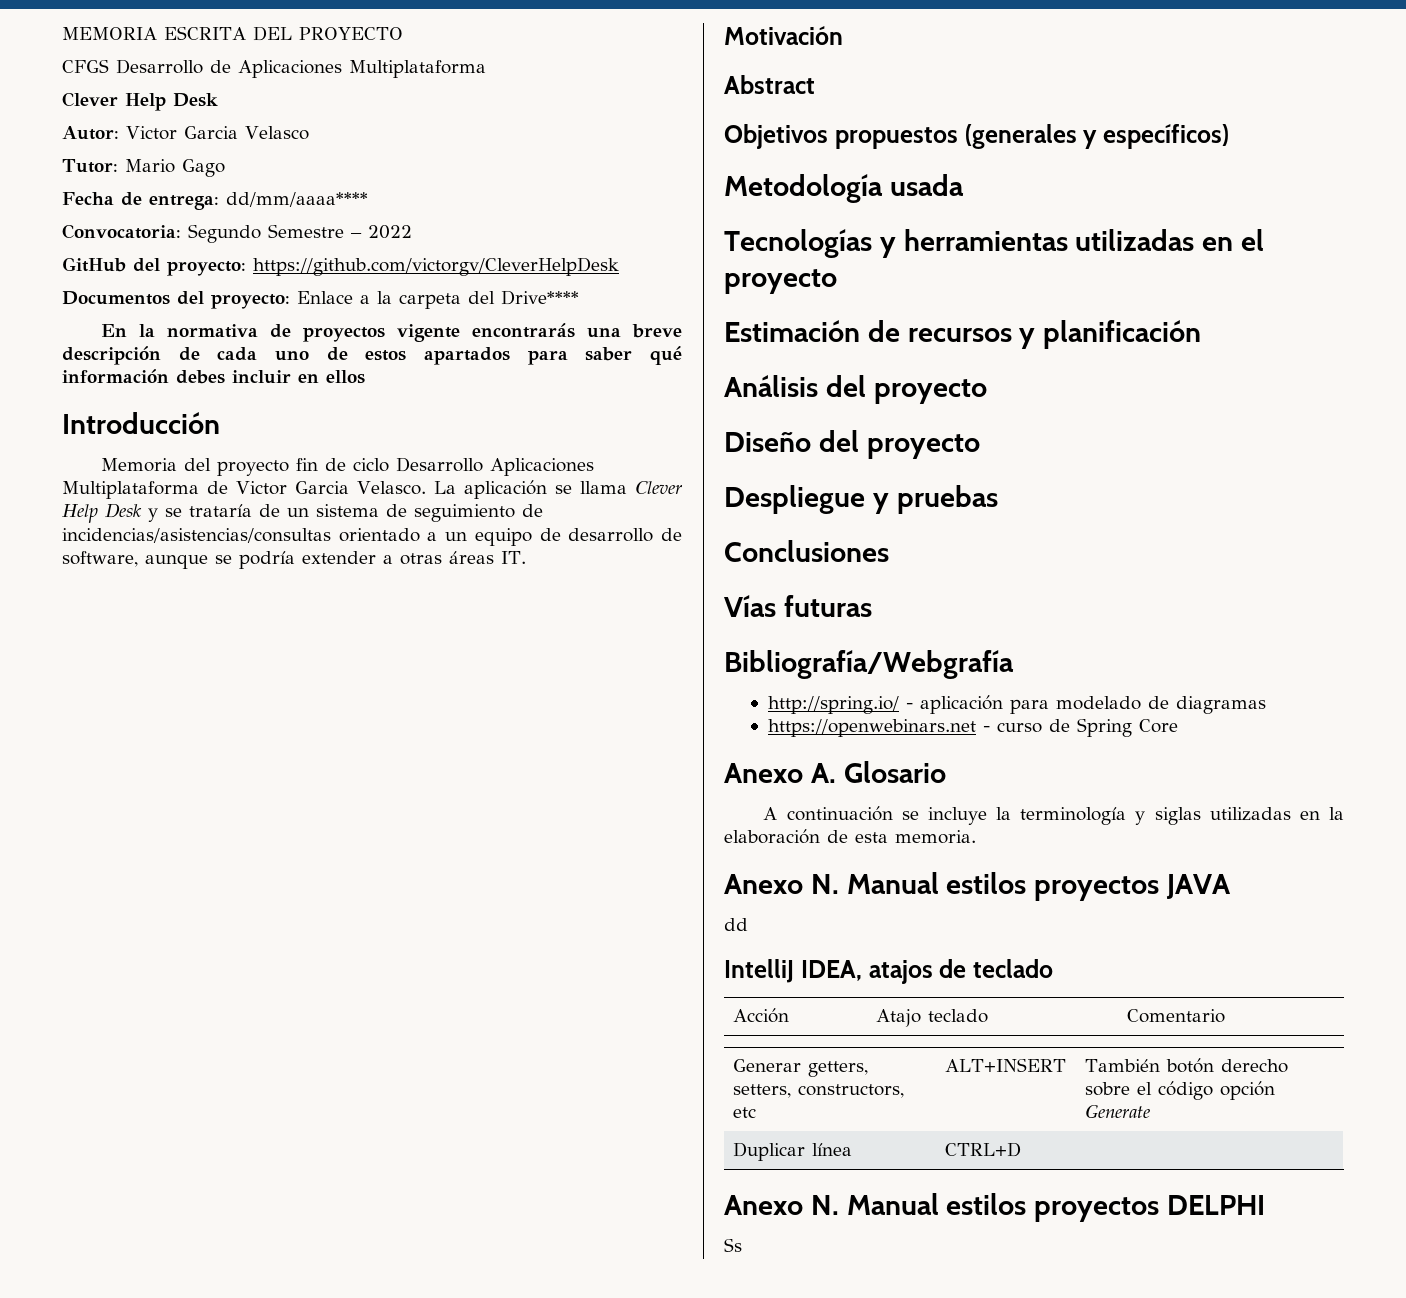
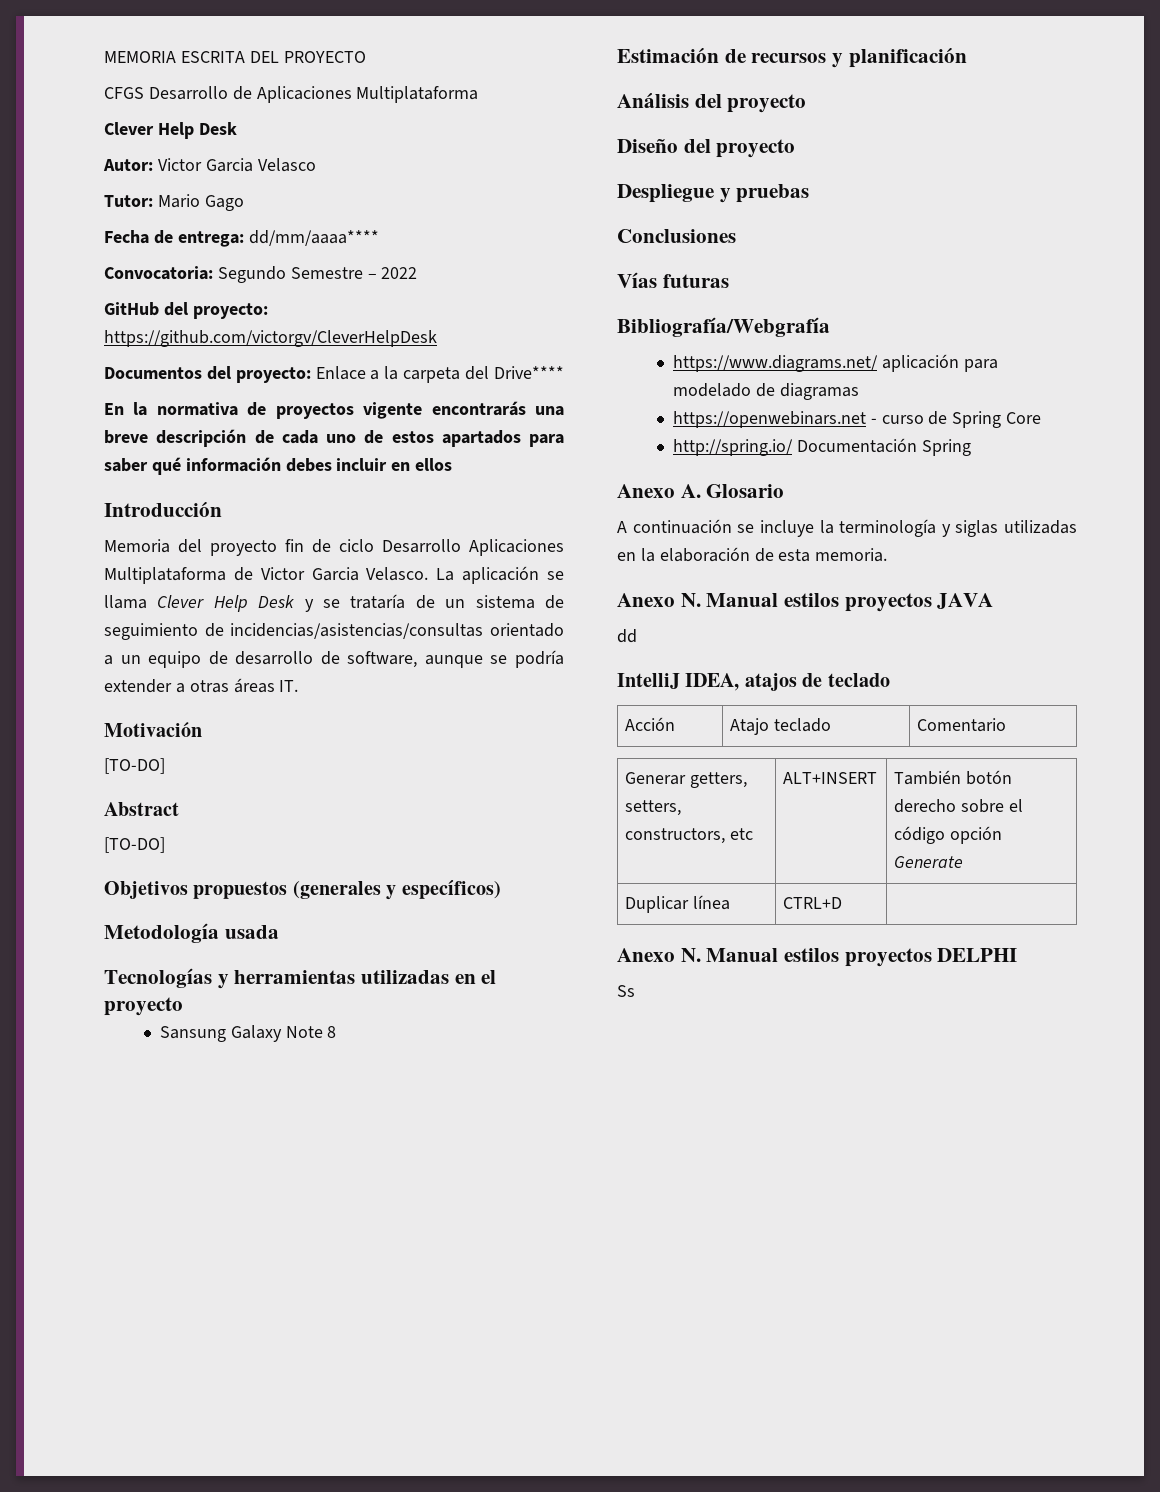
  Motivación
+ [TO-DO]
  Abstract
+ [TO-DO]
+ Sansung Galaxy Note 8
- http://spring.io/ - aplicación para modelado de diagramas
+ https://www.diagrams.net/ aplicación para modelado de diagramas
+ http://spring.io/ Documentación Spring

